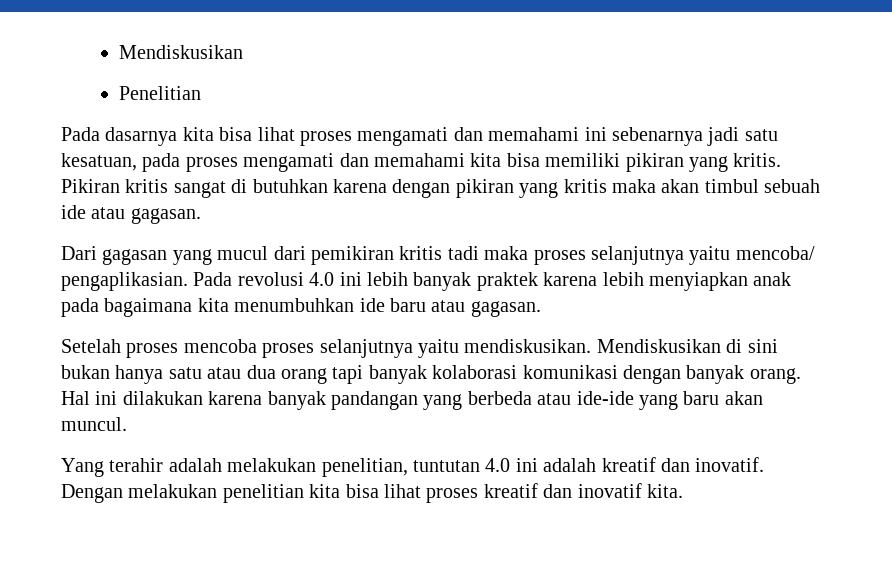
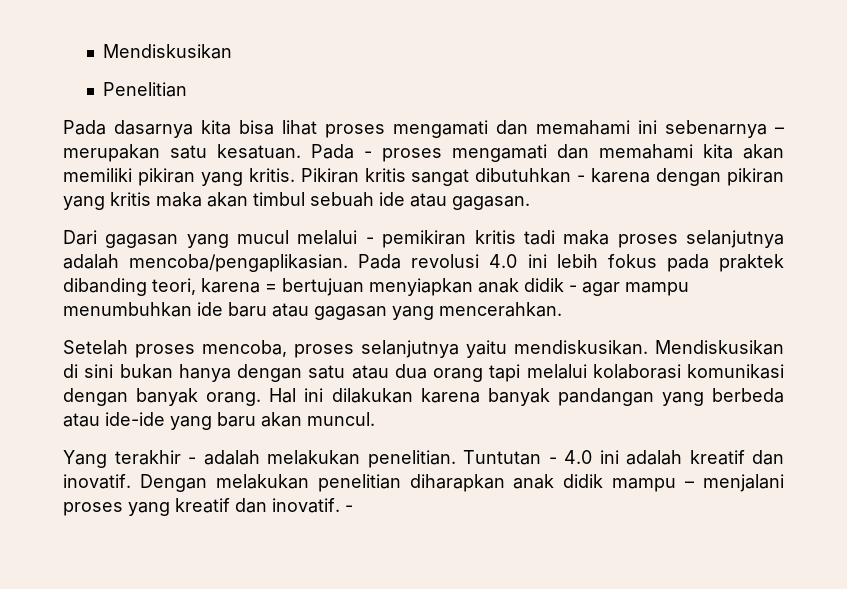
- Pada dasarnya kita bisa lihat proses mengamati dan memahami ini sebenarnya jadi satu kesatuan, pada proses mengamati dan memahami kita bisa memiliki pikiran yang kritis.
+ Pada dasarnya kita bisa lihat proses mengamati dan memahami ini sebenarnya – merupakan satu kesatuan. Pada - proses mengamati dan memahami kita akan memiliki pikiran yang kritis.
- Pikiran kritis sangat di butuhkan karena dengan pikiran yang kritis maka akan timbul sebuah ide atau gagasan.
+ Pikiran kritis sangat dibutuhkan - karena dengan pikiran yang kritis maka akan timbul sebuah ide atau gagasan.
- Dari gagasan yang mucul dari pemikiran kritis tadi maka proses selanjutnya yaitu mencoba/ pengaplikasian.
+ Dari gagasan yang mucul melalui - pemikiran kritis tadi maka proses selanjutnya adalah mencoba/pengaplikasian.
- Pada revolusi 4.0 ini lebih banyak praktek karena lebih menyiapkan anak pada bagaimana kita menumbuhkan ide baru atau gagasan.
+ Pada revolusi 4.0 ini lebih fokus pada praktek dibanding teori, karena = bertujuan menyiapkan anak didik - agar mampu menumbuhkan ide baru atau gagasan yang mencerahkan.
- Setelah proses mencoba proses selanjutnya yaitu mendiskusikan.
+ Setelah proses mencoba, proses selanjutnya yaitu mendiskusikan.
- Mendiskusikan di sini bukan hanya satu atau dua orang tapi banyak kolaborasi komunikasi dengan banyak orang.
+ Mendiskusikan di sini bukan hanya dengan satu atau dua orang tapi melalui kolaborasi komunikasi dengan banyak orang.
- Yang terahir adalah melakukan penelitian, tuntutan 4.0 ini adalah kreatif dan inovatif.
+ Yang terakhir - adalah melakukan penelitian. Tuntutan - 4.0 ini adalah kreatif dan inovatif.
- Dengan melakukan penelitian kita bisa lihat proses kreatif dan inovatif kita.
+ Dengan melakukan penelitian diharapkan anak didik mampu – menjalani proses yang kreatif dan inovatif. -

